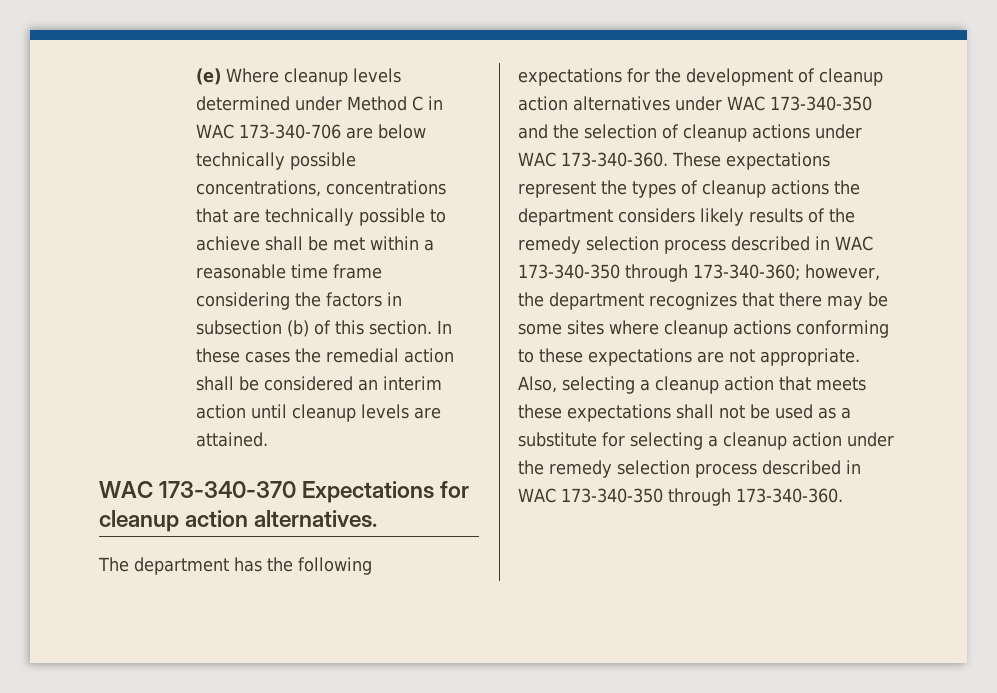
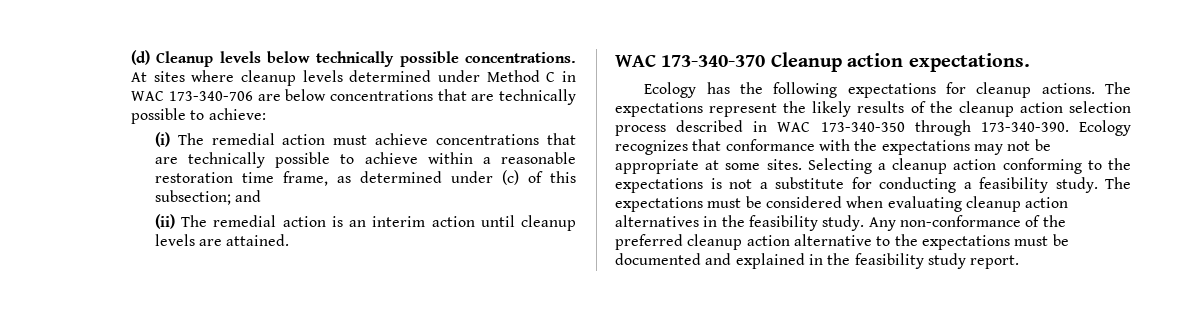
- (e) Where cleanup levels determined under Method C in WAC 173-340-706 are below technically possible concentrations, concentrations that are technically possible to achieve shall be met within a reasonable time frame considering the factors in subsection (b) of this section. In these cases the remedial action shall be considered an interim action until cleanup levels are attained.
+ (d) Cleanup levels below technically possible concentrations. At sites where cleanup levels determined under Method C in WAC 173-340-706 are below concentrations that are technically possible to achieve:
+ (i) The remedial action must achieve concentrations that are technically possible to achieve within a reasonable restoration time frame, as determined under (c) of this subsection; and
+ (ii) The remedial action is an interim action until cleanup levels are attained.
- WAC 173-340-370 Expectations for cleanup action alternatives.
- The department has the following expectations for the development of cleanup action alternatives under WAC 173-340-350 and the selection of cleanup actions under WAC 173-340-360. These expectations represent the types of cleanup actions the department considers likely results of the remedy selection process described in WAC 173-340-350 through 173-340-360; however, the department recognizes that there may be some sites where cleanup actions conforming to these expectations are not appropriate. Also, selecting a cleanup action that meets these expectations shall not be used as a substitute for selecting a cleanup action under the remedy selection process described in WAC 173-340-350 through 173-340-360.
+ WAC 173-340-370 Cleanup action expectations.
+ Ecology has the following expectations for cleanup actions. The expectations represent the likely results of the cleanup action selection process described in WAC 173-340-350 through 173-340-390. Ecology recognizes that conformance with the expectations may not be appropriate at some sites. Selecting a cleanup action conforming to the expectations is not a substitute for conducting a feasibility study. The expectations must be considered when evaluating cleanup action alternatives in the feasibility study. Any non-conformance of the preferred cleanup action alternative to the expectations must be documented and explained in the feasibility study report.

